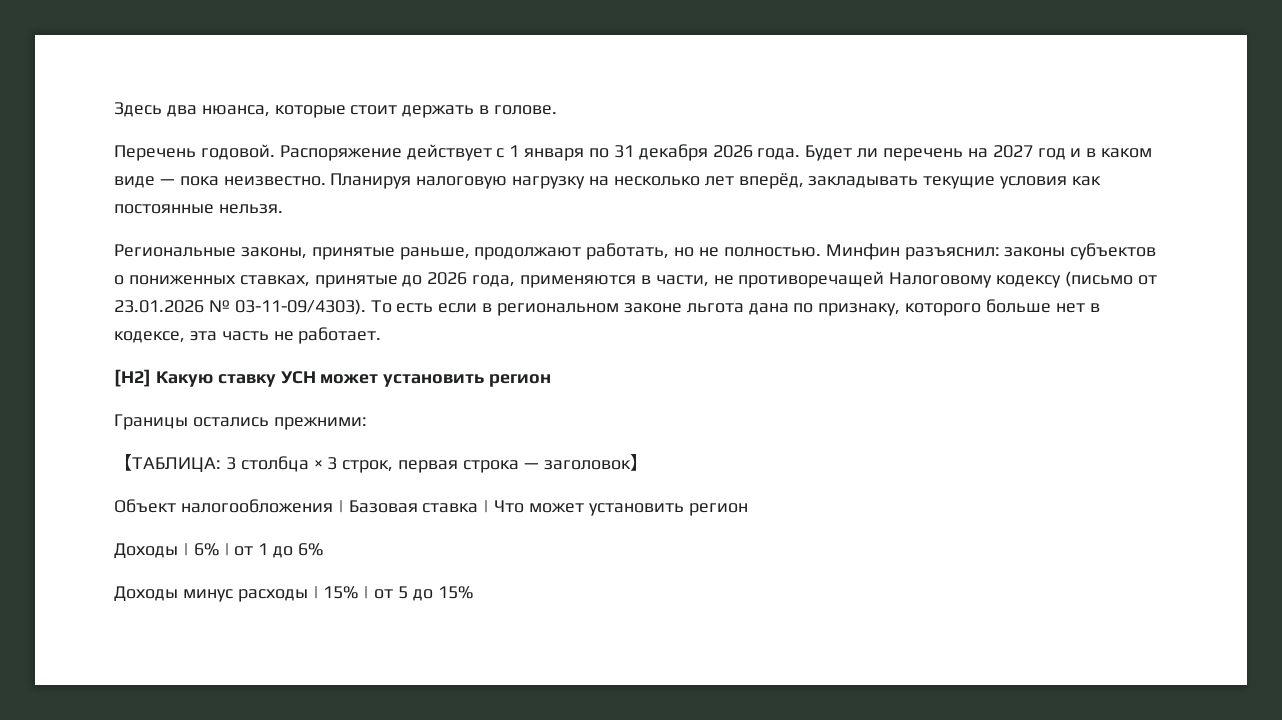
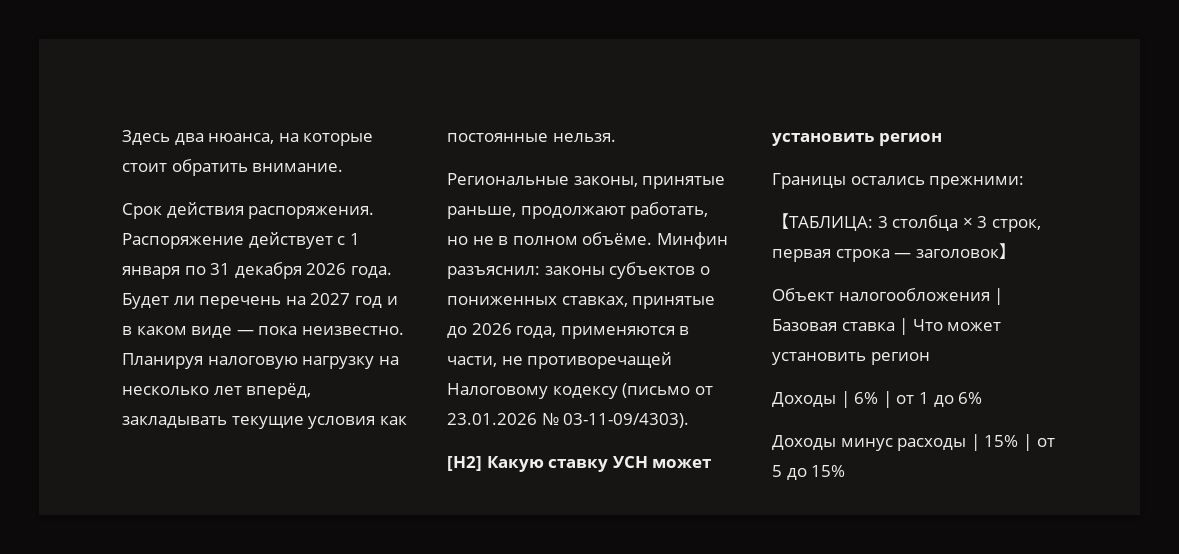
- Здесь два нюанса, которые стоит держать в голове.
- Перечень годовой.
+ Здесь два нюанса, на которые стоит обратить внимание.
+ Срок действия распоряжения.
- Региональные законы, принятые раньше, продолжают работать, но не полностью.
+ Региональные законы, принятые раньше, продолжают работать, но не в полном объёме.
- То есть если в региональном законе льгота дана по признаку, которого больше нет в кодексе, эта часть не работает.

